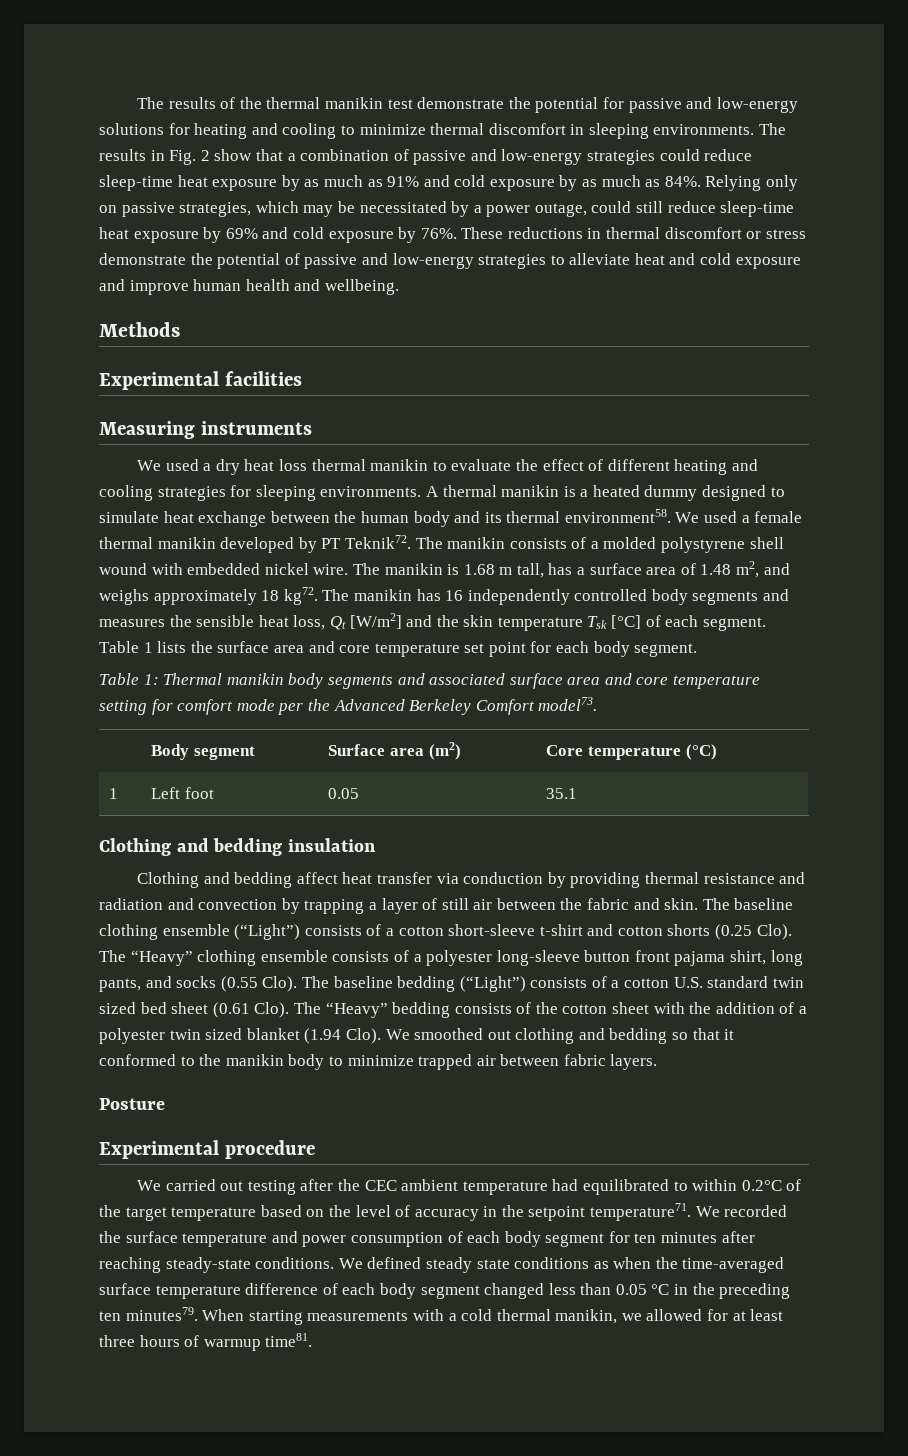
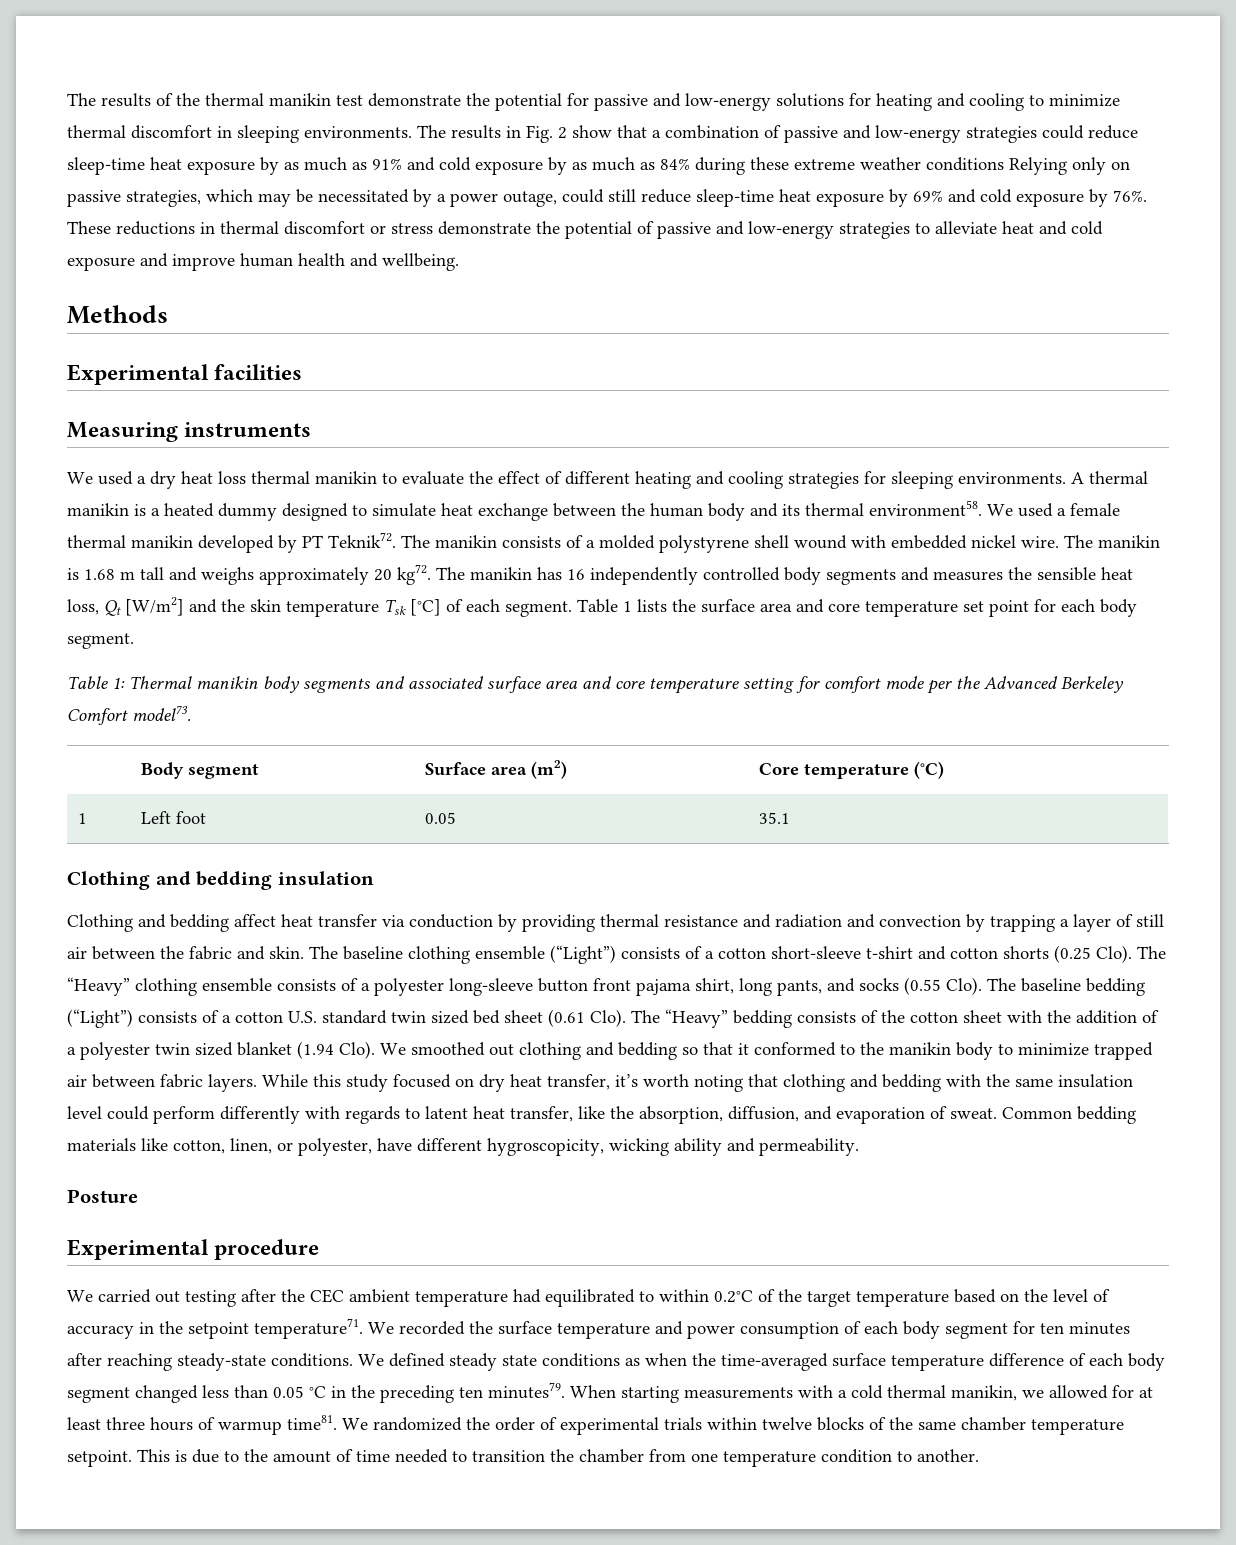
- The results in Fig. 2 show that a combination of passive and low-energy strategies could reduce sleep-time heat exposure by as much as 91% and cold exposure by as much as 84%. Relying only on passive strategies, which may be necessitated by a power outage, could still reduce sleep-time heat exposure by 69% and cold exposure by 76%.
+ The results in Fig. 2 show that a combination of passive and low-energy strategies could reduce sleep-time heat exposure by as much as 91% and cold exposure by as much as 84% during these extreme weather conditions Relying only on passive strategies, which may be necessitated by a power outage, could still reduce sleep-time heat exposure by 69% and cold exposure by 76%.
- The manikin is 1.68 m tall, has a surface area of 1.48 m2, and weighs approximately 18 kg72.
+ The manikin is 1.68 m tall and weighs approximately 20 kg72.
+ While this study focused on dry heat transfer, it’s worth noting that clothing and bedding with the same insulation level could perform differently with regards to latent heat transfer, like the absorption, diffusion, and evaporation of sweat. Common bedding materials like cotton, linen, or polyester, have different hygroscopicity, wicking ability and permeability.
+ We randomized the order of experimental trials within twelve blocks of the same chamber temperature setpoint. This is due to the amount of time needed to transition the chamber from one temperature condition to another.

